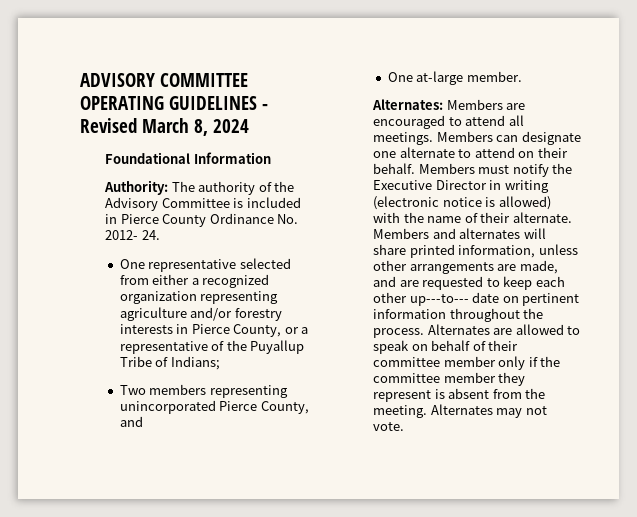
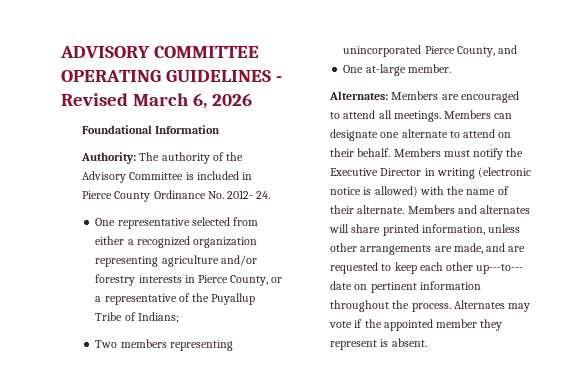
- ADVISORY COMMITTEE OPERATING GUIDELINES - Revised March 8, 2024
+ ADVISORY COMMITTEE OPERATING GUIDELINES - Revised March 6, 2026
- Alternates are allowed to speak on behalf of their committee member only if the committee member they represent is absent from the meeting. Alternates may not vote.
+ Alternates may vote if the appointed member they represent is absent.

